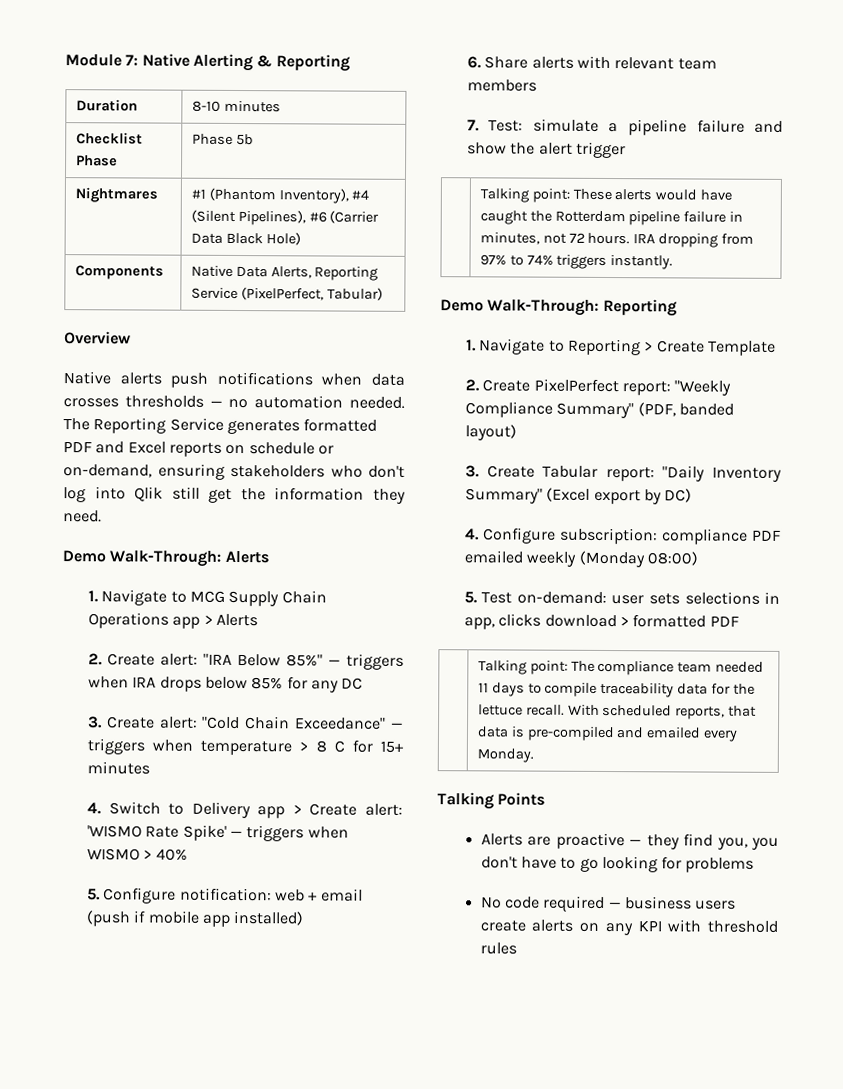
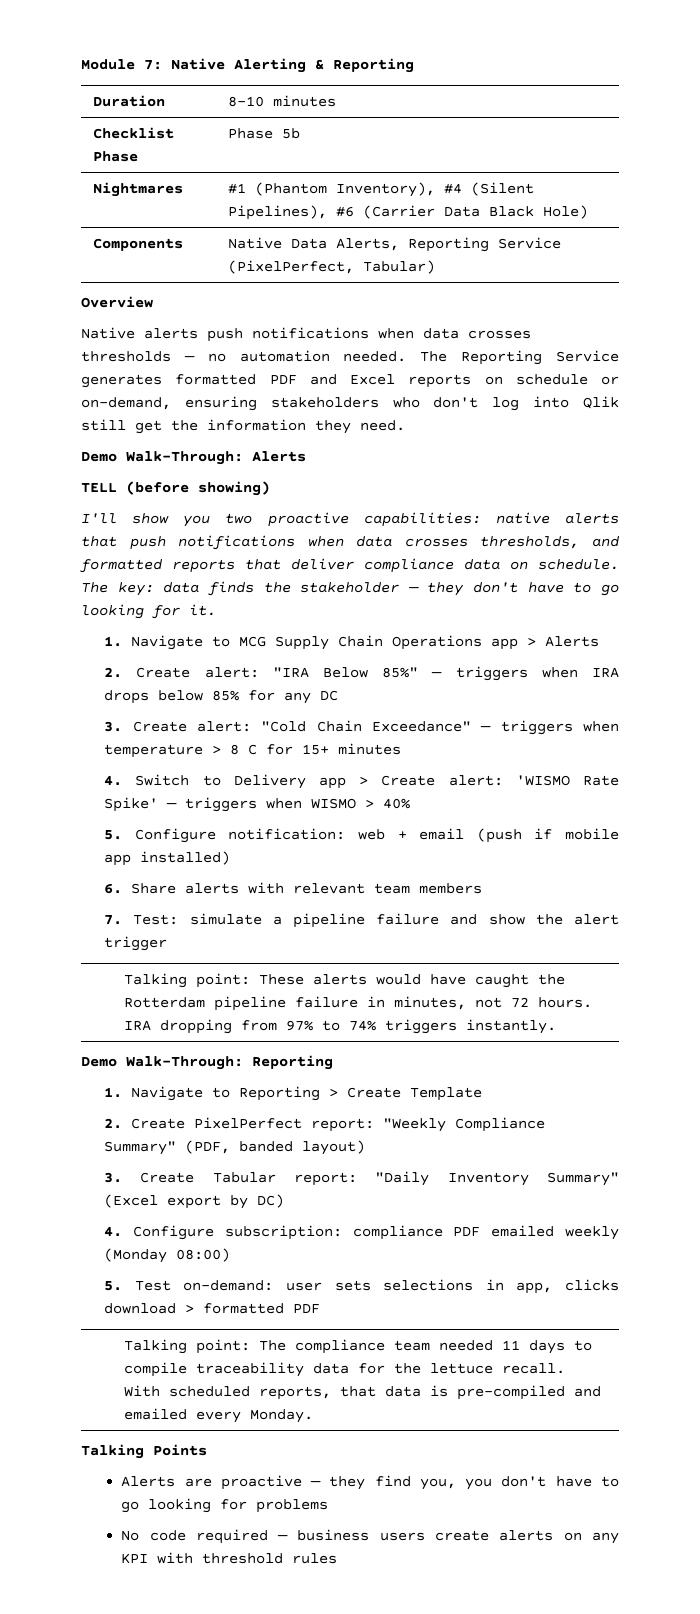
+ TELL (before showing)
+ I'll show you two proactive capabilities: native alerts that push notifications when data crosses thresholds, and formatted reports that deliver compliance data on schedule. The key: data finds the stakeholder — they don't have to go looking for it.

